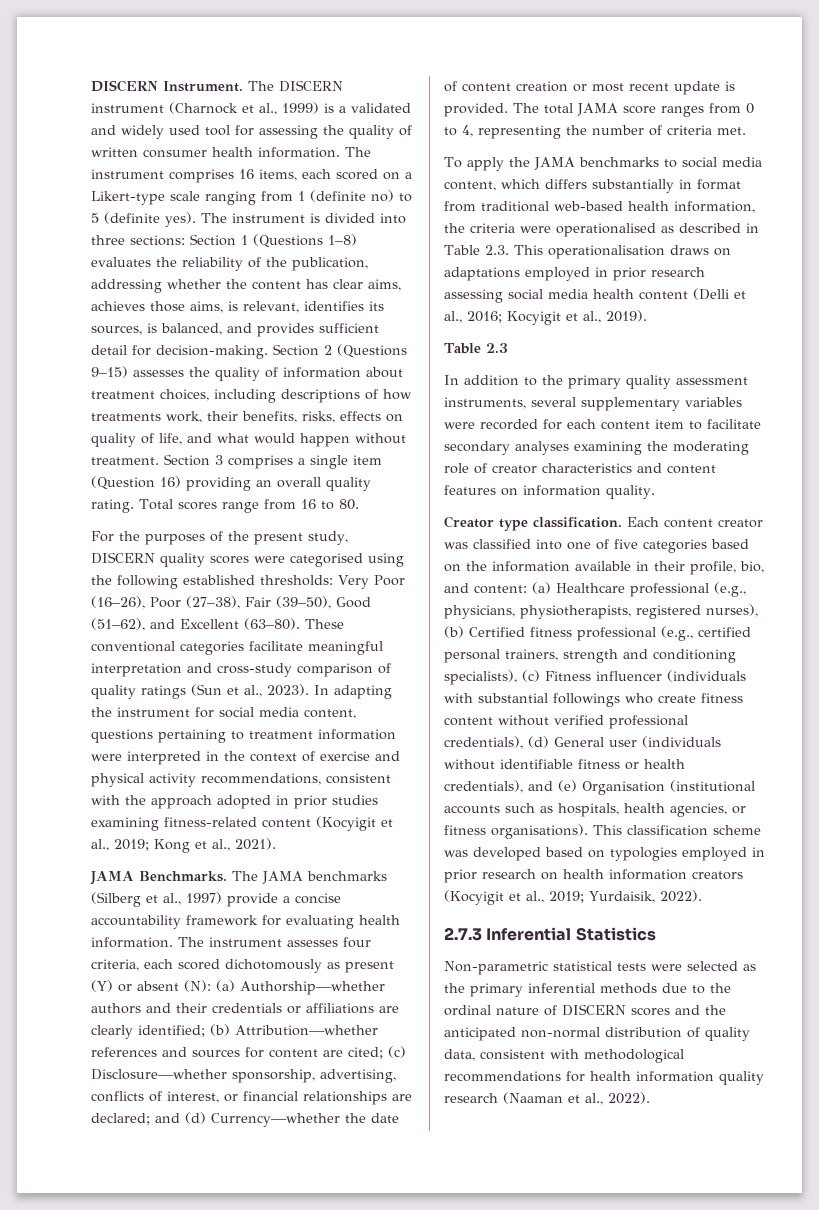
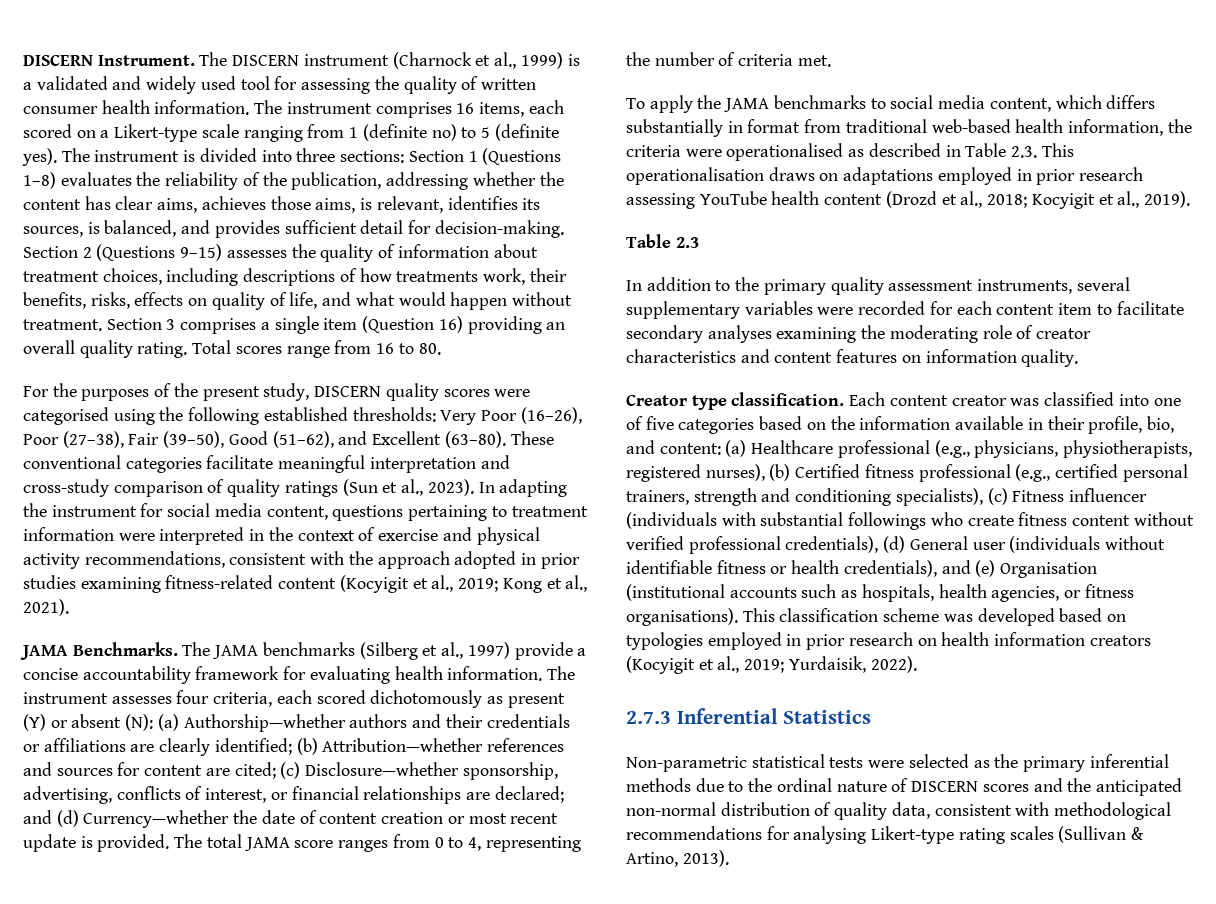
- To apply the JAMA benchmarks to social media content, which differs substantially in format from traditional web-based health information, the criteria were operationalised as described in Table 2.3. This operationalisation draws on adaptations employed in prior research assessing social media health content (Delli et al., 2016; Kocyigit et al., 2019).
+ To apply the JAMA benchmarks to social media content, which differs substantially in format from traditional web-based health information, the criteria were operationalised as described in Table 2.3. This operationalisation draws on adaptations employed in prior research assessing YouTube health content (Drozd et al., 2018; Kocyigit et al., 2019).
- Non-parametric statistical tests were selected as the primary inferential methods due to the ordinal nature of DISCERN scores and the anticipated non-normal distribution of quality data, consistent with methodological recommendations for health information quality research (Naaman et al., 2022).
+ Non-parametric statistical tests were selected as the primary inferential methods due to the ordinal nature of DISCERN scores and the anticipated non-normal distribution of quality data, consistent with methodological recommendations for analysing Likert-type rating scales (Sullivan & Artino, 2013).

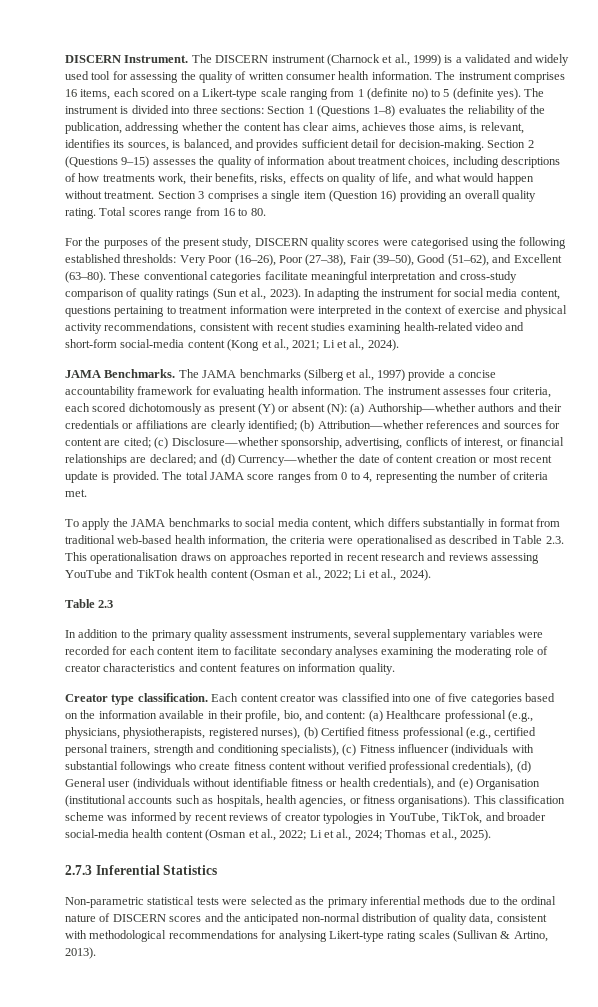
- In adapting the instrument for social media content, questions pertaining to treatment information were interpreted in the context of exercise and physical activity recommendations, consistent with the approach adopted in prior studies examining fitness-related content (Kocyigit et al., 2019; Kong et al., 2021).
+ In adapting the instrument for social media content, questions pertaining to treatment information were interpreted in the context of exercise and physical activity recommendations, consistent with recent studies examining health-related video and short-form social-media content (Kong et al., 2021; Li et al., 2024).
- To apply the JAMA benchmarks to social media content, which differs substantially in format from traditional web-based health information, the criteria were operationalised as described in Table 2.3. This operationalisation draws on adaptations employed in prior research assessing YouTube health content (Drozd et al., 2018; Kocyigit et al., 2019).
+ To apply the JAMA benchmarks to social media content, which differs substantially in format from traditional web-based health information, the criteria were operationalised as described in Table 2.3. This operationalisation draws on approaches reported in recent research and reviews assessing YouTube and TikTok health content (Osman et al., 2022; Li et al., 2024).
- This classification scheme was developed based on typologies employed in prior research on health information creators (Kocyigit et al., 2019; Yurdaisik, 2022).
+ This classification scheme was informed by recent reviews of creator typologies in YouTube, TikTok, and broader social-media health content (Osman et al., 2022; Li et al., 2024; Thomas et al., 2025).

